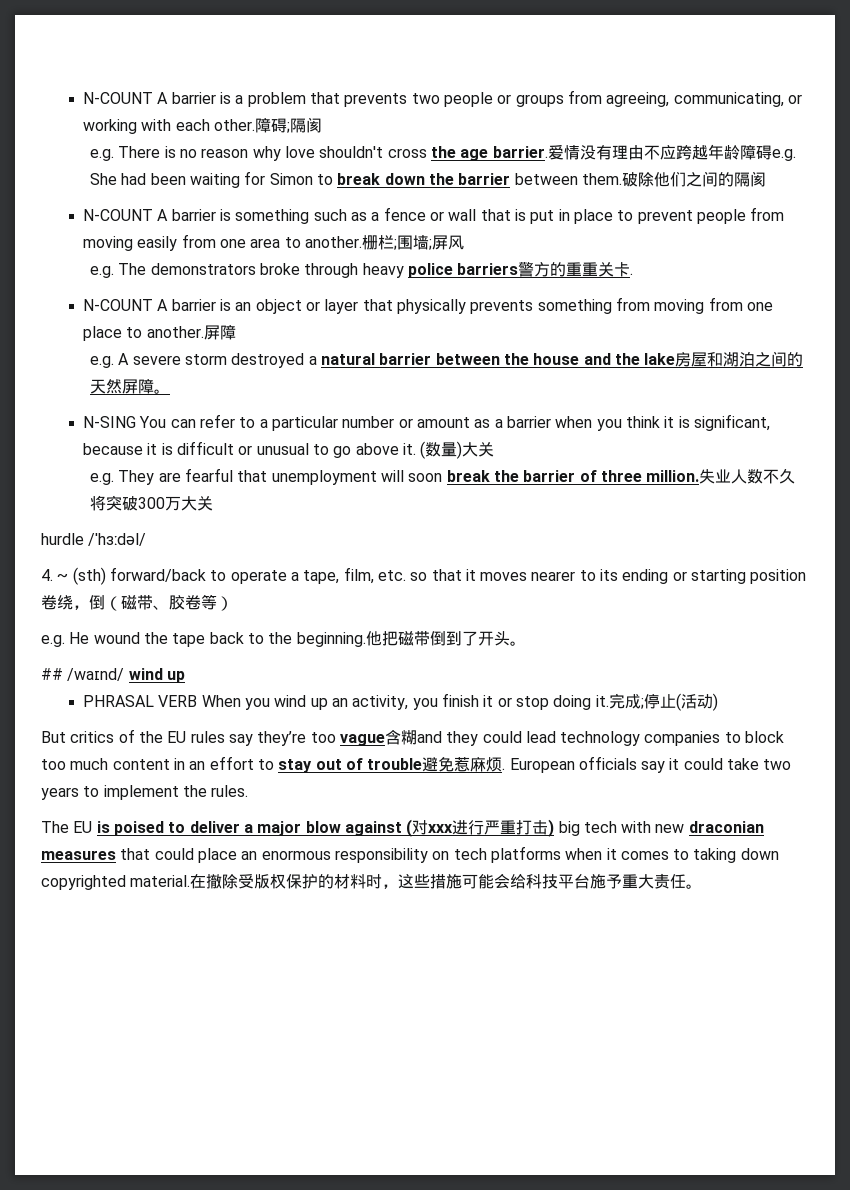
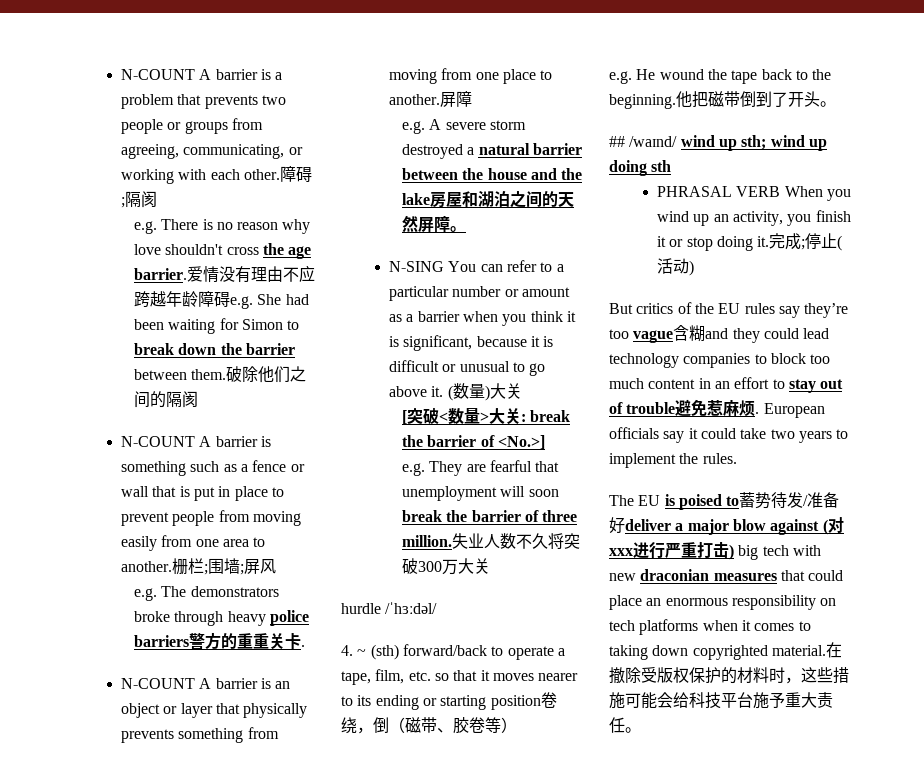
+ [突破<数量>大关: break the barrier of <No.>]
- ## /waɪnd/ wind up
+ ## /waɪnd/ wind up sth; wind up doing sth
- The EU is poised to deliver a major blow against (对xxx进行严重打击) big tech with new draconian measures that could place an enormous responsibility on tech platforms when it comes to taking down copyrighted material.
+ The EU is poised to蓄势待发/准备好deliver a major blow against (对xxx进行严重打击) big tech with new draconian measures that could place an enormous responsibility on tech platforms when it comes to taking down copyrighted material.

